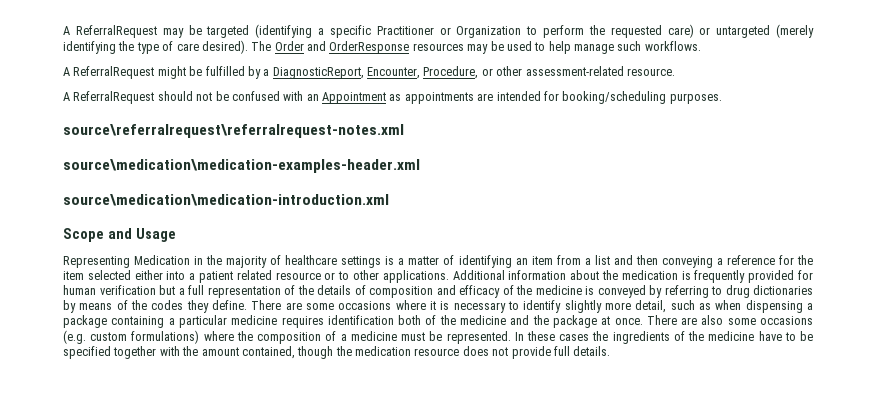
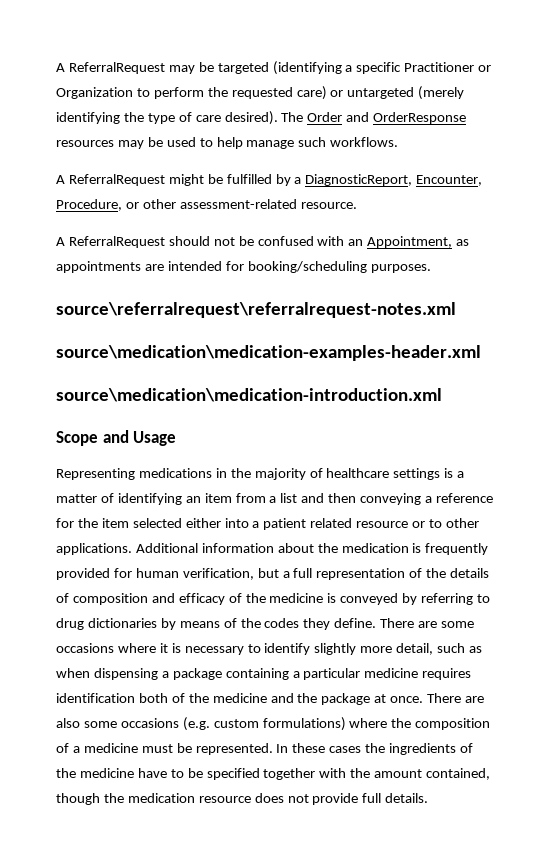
- A ReferralRequest should not be confused with an Appointment as appointments are intended for booking/scheduling purposes.
+ A ReferralRequest should not be confused with an Appointment, as appointments are intended for booking/scheduling purposes.
- Representing Medication in the majority of healthcare settings is a matter of identifying an item from a list and then conveying a reference for the item selected either into a patient related resource or to other applications.
+ Representing medications in the majority of healthcare settings is a matter of identifying an item from a list and then conveying a reference for the item selected either into a patient related resource or to other applications.
- Additional information about the medication is frequently provided for human verification but a full representation of the details of composition and efficacy of the medicine is conveyed by referring to drug dictionaries by means of the codes they define.
+ Additional information about the medication is frequently provided for human verification, but a full representation of the details of composition and efficacy of the medicine is conveyed by referring to drug dictionaries by means of the codes they define.

